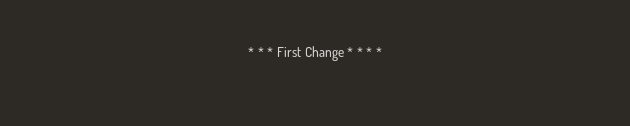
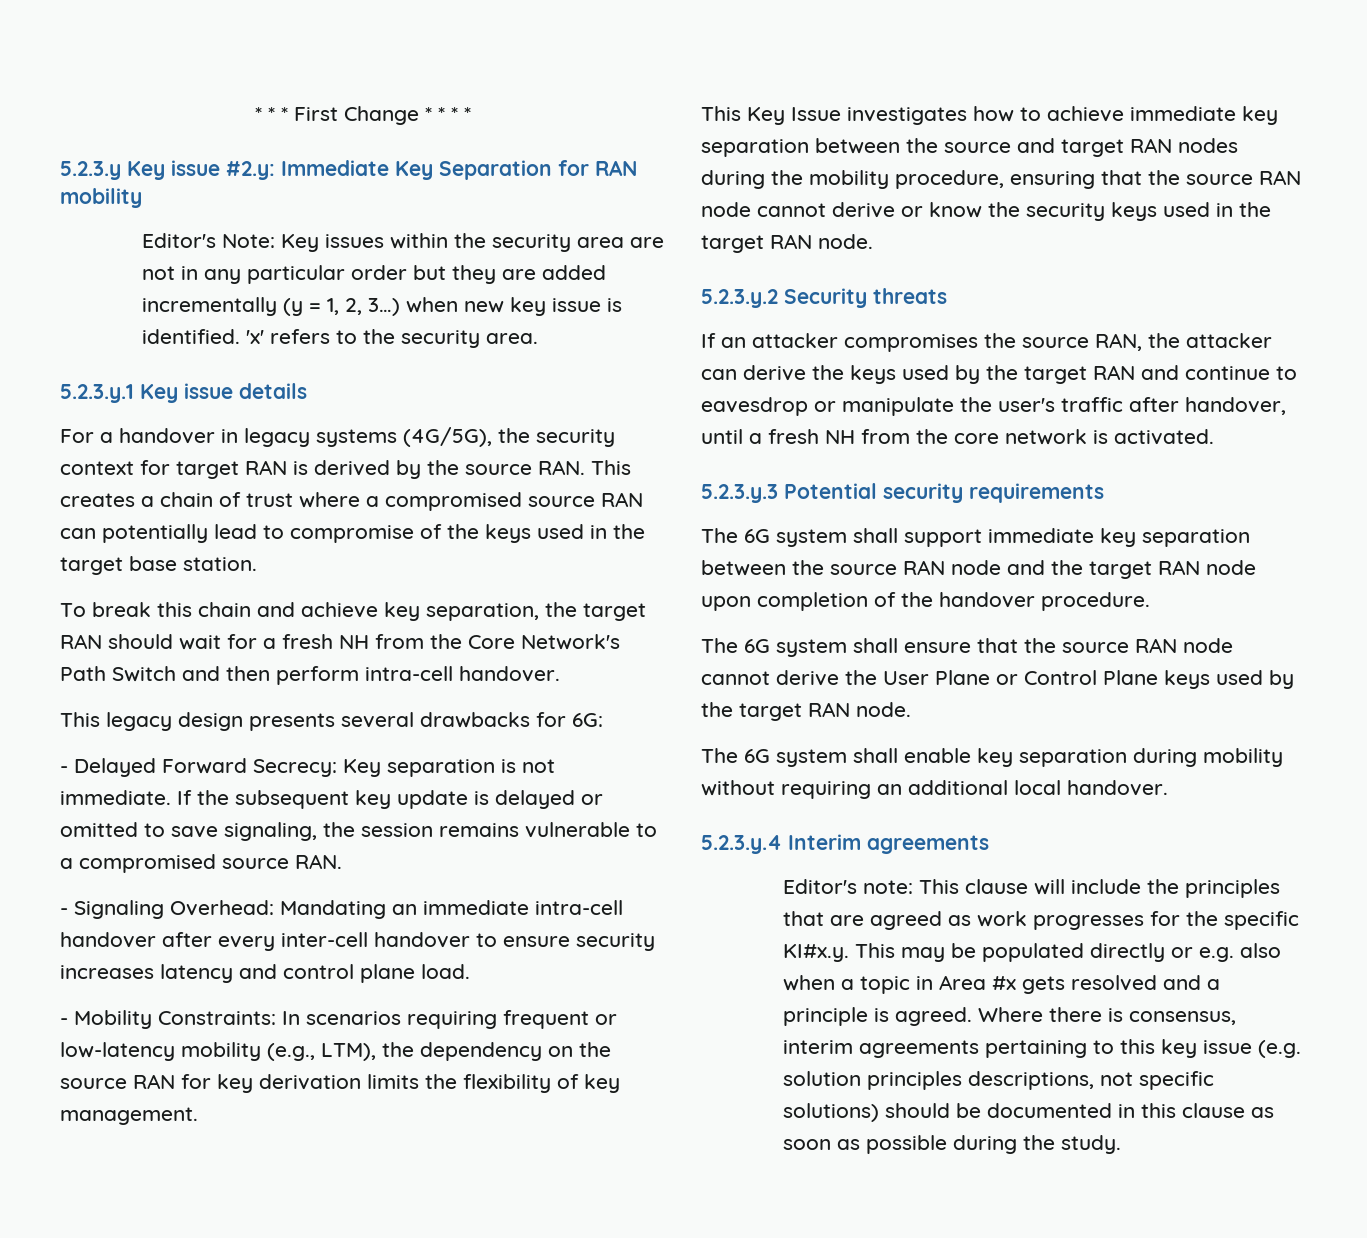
+ 5.2.3.y Key issue #2.y: Immediate Key Separation for RAN mobility
+ Editor's Note: Key issues within the security area are not in any particular order but they are added incrementally (y = 1, 2, 3…) when new key issue is identified. 'x' refers to the security area.
+ 5.2.3.y.1 Key issue details
+ For a handover in legacy systems (4G/5G), the security context for target RAN is derived by the source RAN. This creates a chain of trust where a compromised source RAN can potentially lead to compromise of the keys used in the target base station.
+ To break this chain and achieve key separation, the target RAN should wait for a fresh NH from the Core Network's Path Switch and then perform intra-cell handover.
+ This legacy design presents several drawbacks for 6G:
+ - Delayed Forward Secrecy: Key separation is not immediate. If the subsequent key update is delayed or omitted to save signaling, the session remains vulnerable to a compromised source RAN.
+ - Signaling Overhead: Mandating an immediate intra-cell handover after every inter-cell handover to ensure security increases latency and control plane load.
+ - Mobility Constraints: In scenarios requiring frequent or low-latency mobility (e.g., LTM), the dependency on the source RAN for key derivation limits the flexibility of key management.
+ This Key Issue investigates how to achieve immediate key separation between the source and target RAN nodes during the mobility procedure, ensuring that the source RAN node cannot derive or know the security keys used in the target RAN node.
+ 5.2.3.y.2 Security threats
+ If an attacker compromises the source RAN, the attacker can derive the keys used by the target RAN and continue to eavesdrop or manipulate the user's traffic after handover, until a fresh NH from the core network is activated.
+ 5.2.3.y.3 Potential security requirements
+ The 6G system shall support immediate key separation between the source RAN node and the target RAN node upon completion of the handover procedure.
+ The 6G system shall ensure that the source RAN node cannot derive the User Plane or Control Plane keys used by the target RAN node.
+ The 6G system shall enable key separation during mobility without requiring an additional local handover.
+ 5.2.3.y.4 Interim agreements
+ Editor's note: This clause will include the principles that are agreed as work progresses for the specific KI#x.y. This may be populated directly or e.g. also when a topic in Area #x gets resolved and a principle is agreed. Where there is consensus, interim agreements pertaining to this key issue (e.g. solution principles descriptions, not specific solutions) should be documented in this clause as soon as possible during the study.

